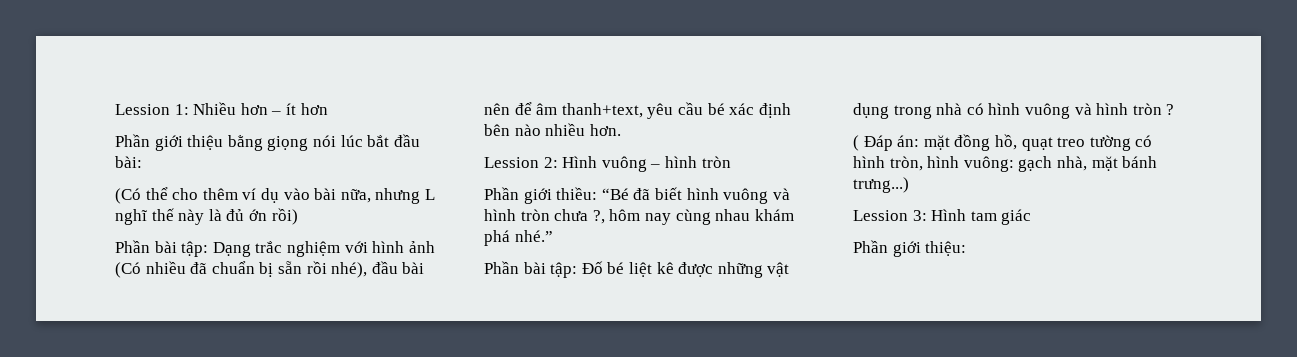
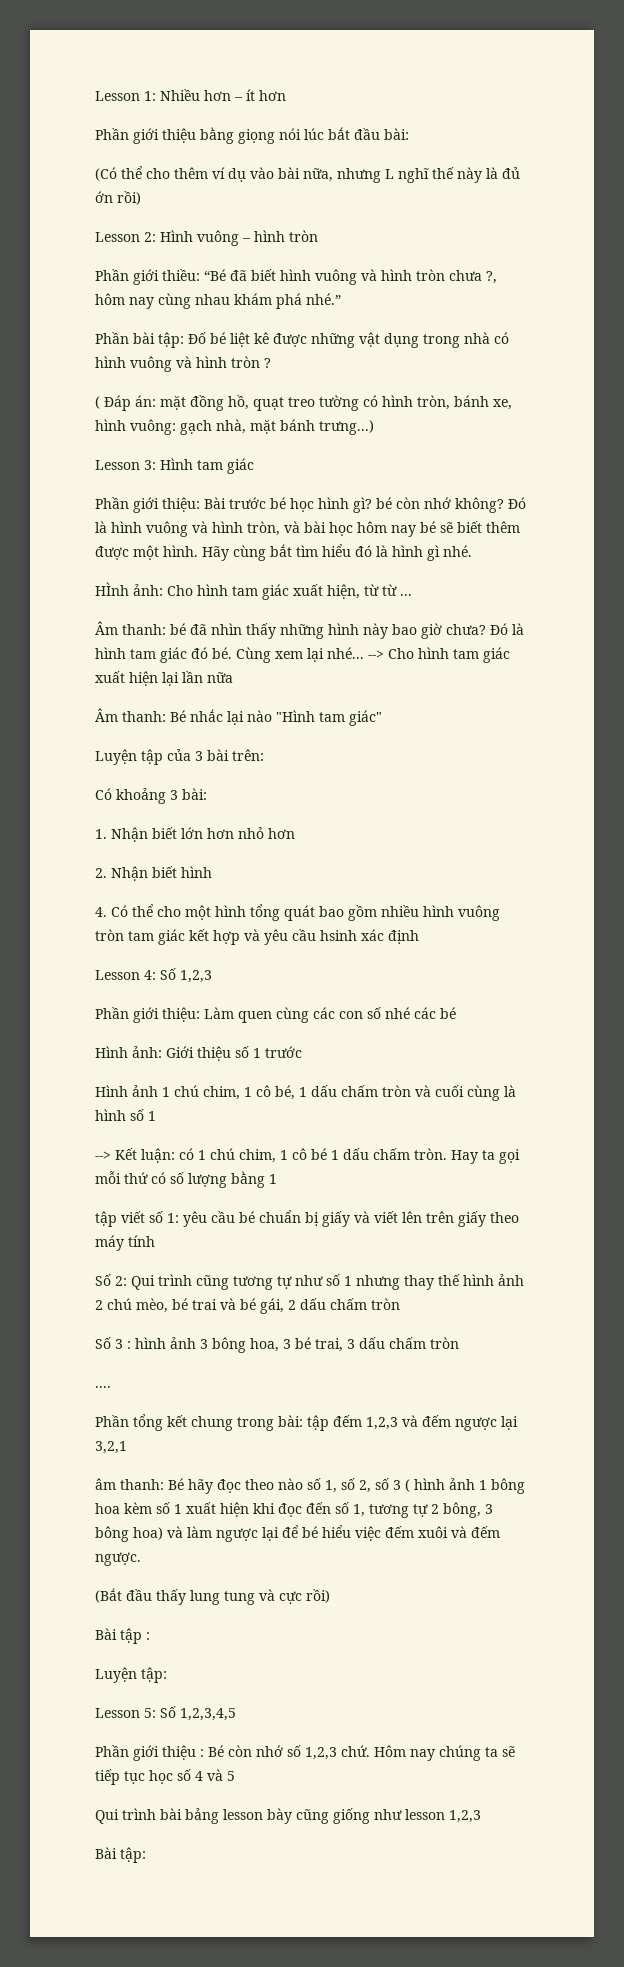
- Lession 1: Nhiều hơn – ít hơn
+ Lesson 1: Nhiều hơn – ít hơn
- Phần bài tập: Dạng trắc nghiệm với hình ảnh (Có nhiều đã chuẩn bị sẵn rồi nhé), đầu bài nên để âm thanh+text, yêu cầu bé xác định bên nào nhiều hơn.
- Lession 2: Hình vuông – hình tròn
+ Lesson 2: Hình vuông – hình tròn
- ( Đáp án: mặt đồng hồ, quạt treo tường có hình tròn, hình vuông: gạch nhà, mặt bánh trưng...)
+ ( Đáp án: mặt đồng hồ, quạt treo tường có hình tròn, bánh xe, hình vuông: gạch nhà, mặt bánh trưng...)
- Lession 3: Hình tam giác
+ Lesson 3: Hình tam giác
- Phần giới thiệu:
+ Phần giới thiệu: Bài trước bé học hình gì? bé còn nhớ không? Đó là hình vuông và hình tròn, và bài học hôm nay bé sẽ biết thêm được một hình. Hãy cùng bắt tìm hiểu đó là hình gì nhé.
+ HÌnh ảnh: Cho hình tam giác xuất hiện, từ từ ...
+ Âm thanh: bé đã nhìn thấy những hình này bao giờ chưa? Đó là hình tam giác đó bé. Cùng xem lại nhé... --> Cho hình tam giác xuất hiện lại lần nữa
+ Âm thanh: Bé nhắc lại nào "Hình tam giác"
+ Luyện tập của 3 bài trên:
+ Có khoảng 3 bài:
+ 1. Nhận biết lớn hơn nhỏ hơn
+ 2. Nhận biết hình
+ 4. Có thể cho một hình tổng quát bao gồm nhiều hình vuông tròn tam giác kết hợp và yêu cầu hsinh xác định
+ Lesson 4: Số 1,2,3
+ Phần giới thiệu: Làm quen cùng các con số nhé các bé
+ Hình ảnh: Giới thiệu số 1 trước
+ Hình ảnh 1 chú chim, 1 cô bé, 1 dấu chấm tròn và cuối cùng là hình số 1
+ --> Kết luận: có 1 chú chim, 1 cô bé 1 dấu chấm tròn. Hay ta gọi mỗi thứ có số lượng bằng 1
+ tập viết số 1: yêu cầu bé chuẩn bị giấy và viết lên trên giấy theo máy tính
+ Số 2: Qui trình cũng tương tự như số 1 nhưng thay thế hình ảnh 2 chú mèo, bé trai và bé gái, 2 dấu chấm tròn
+ Số 3 : hình ảnh 3 bông hoa, 3 bé trai, 3 dấu chấm tròn
+ ....
+ Phần tổng kết chung trong bài: tập đếm 1,2,3 và đếm ngược lại 3,2,1
+ âm thanh: Bé hãy đọc theo nào số 1, số 2, số 3 ( hình ảnh 1 bông hoa kèm số 1 xuất hiện khi đọc đến số 1, tương tự 2 bông, 3 bông hoa) và làm ngược lại để bé hiểu việc đếm xuôi và đếm ngược.
+ (Bắt đầu thấy lung tung và cực rồi)
+ Bài tập :
+ Luyện tập:
+ Lesson 5: Số 1,2,3,4,5
+ Phần giới thiệu : Bé còn nhớ số 1,2,3 chứ. Hôm nay chúng ta sẽ tiếp tục học số 4 và 5
+ Qui trình bài bảng lesson bày cũng giống như lesson 1,2,3
+ Bài tập:

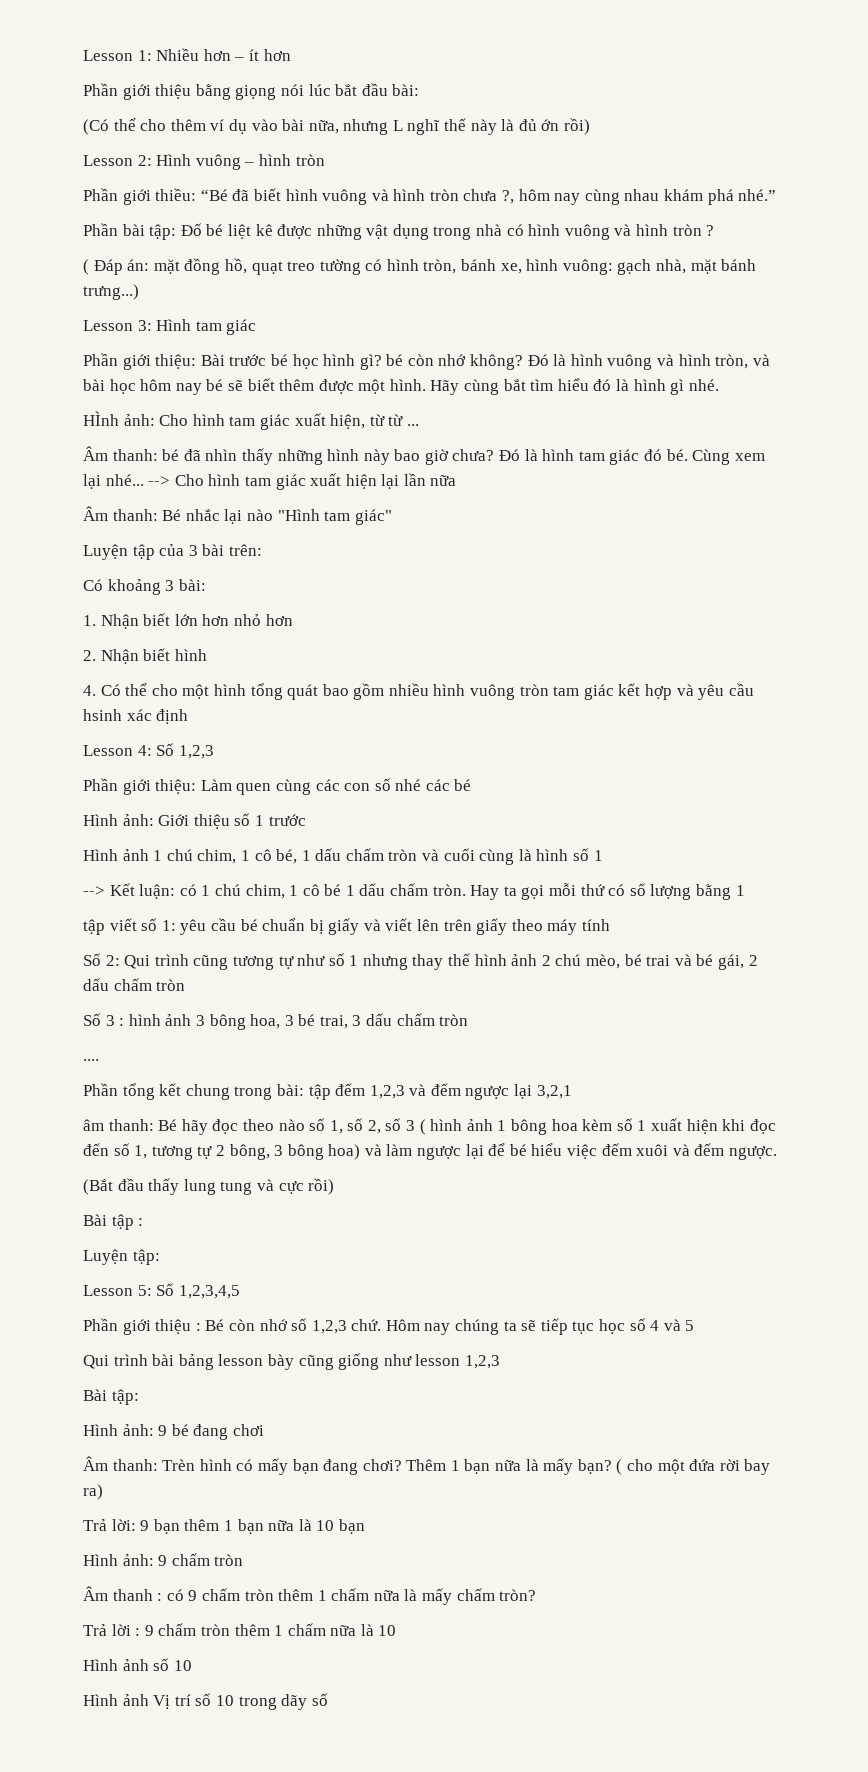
+ Hình ảnh: 9 bé đang chơi
+ Âm thanh: Trèn hình có mấy bạn đang chơi? Thêm 1 bạn nữa là mấy bạn? ( cho một đứa rời bay ra)
+ Trả lời: 9 bạn thêm 1 bạn nữa là 10 bạn
+ Hình ảnh: 9 chấm tròn
+ Âm thanh : có 9 chấm tròn thêm 1 chấm nữa là mấy chấm tròn?
+ Trả lời : 9 chấm tròn thêm 1 chấm nữa là 10
+ Hình ảnh số 10
+ Hình ảnh Vị trí số 10 trong dãy số

